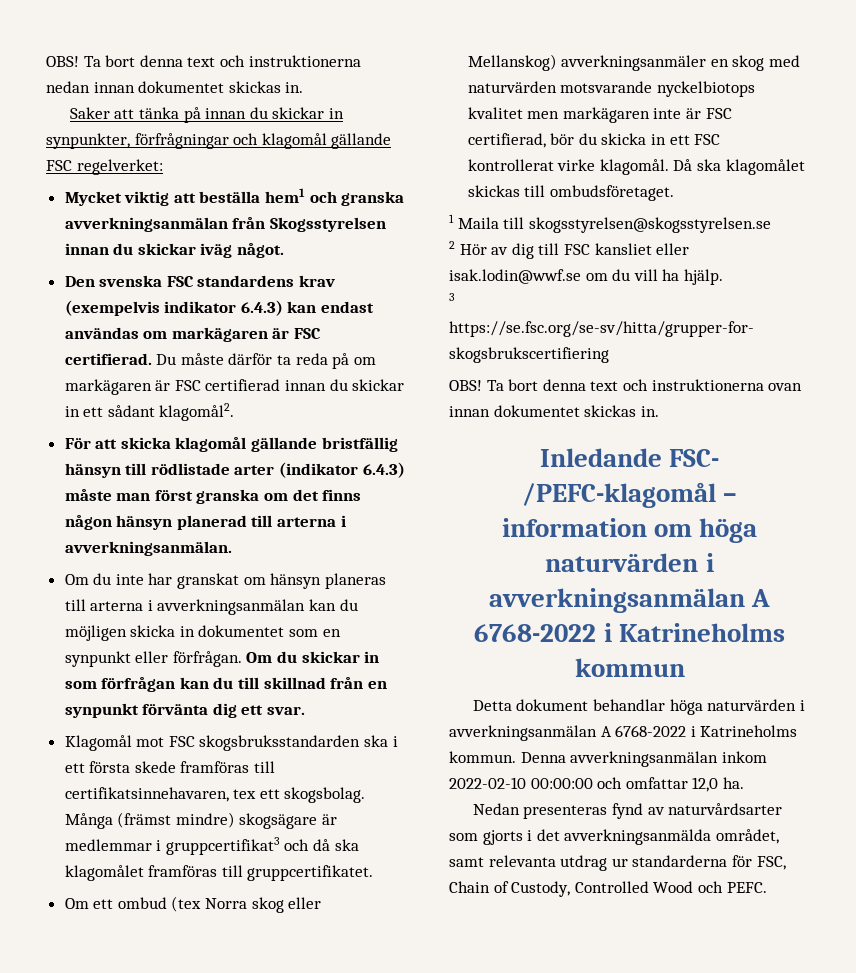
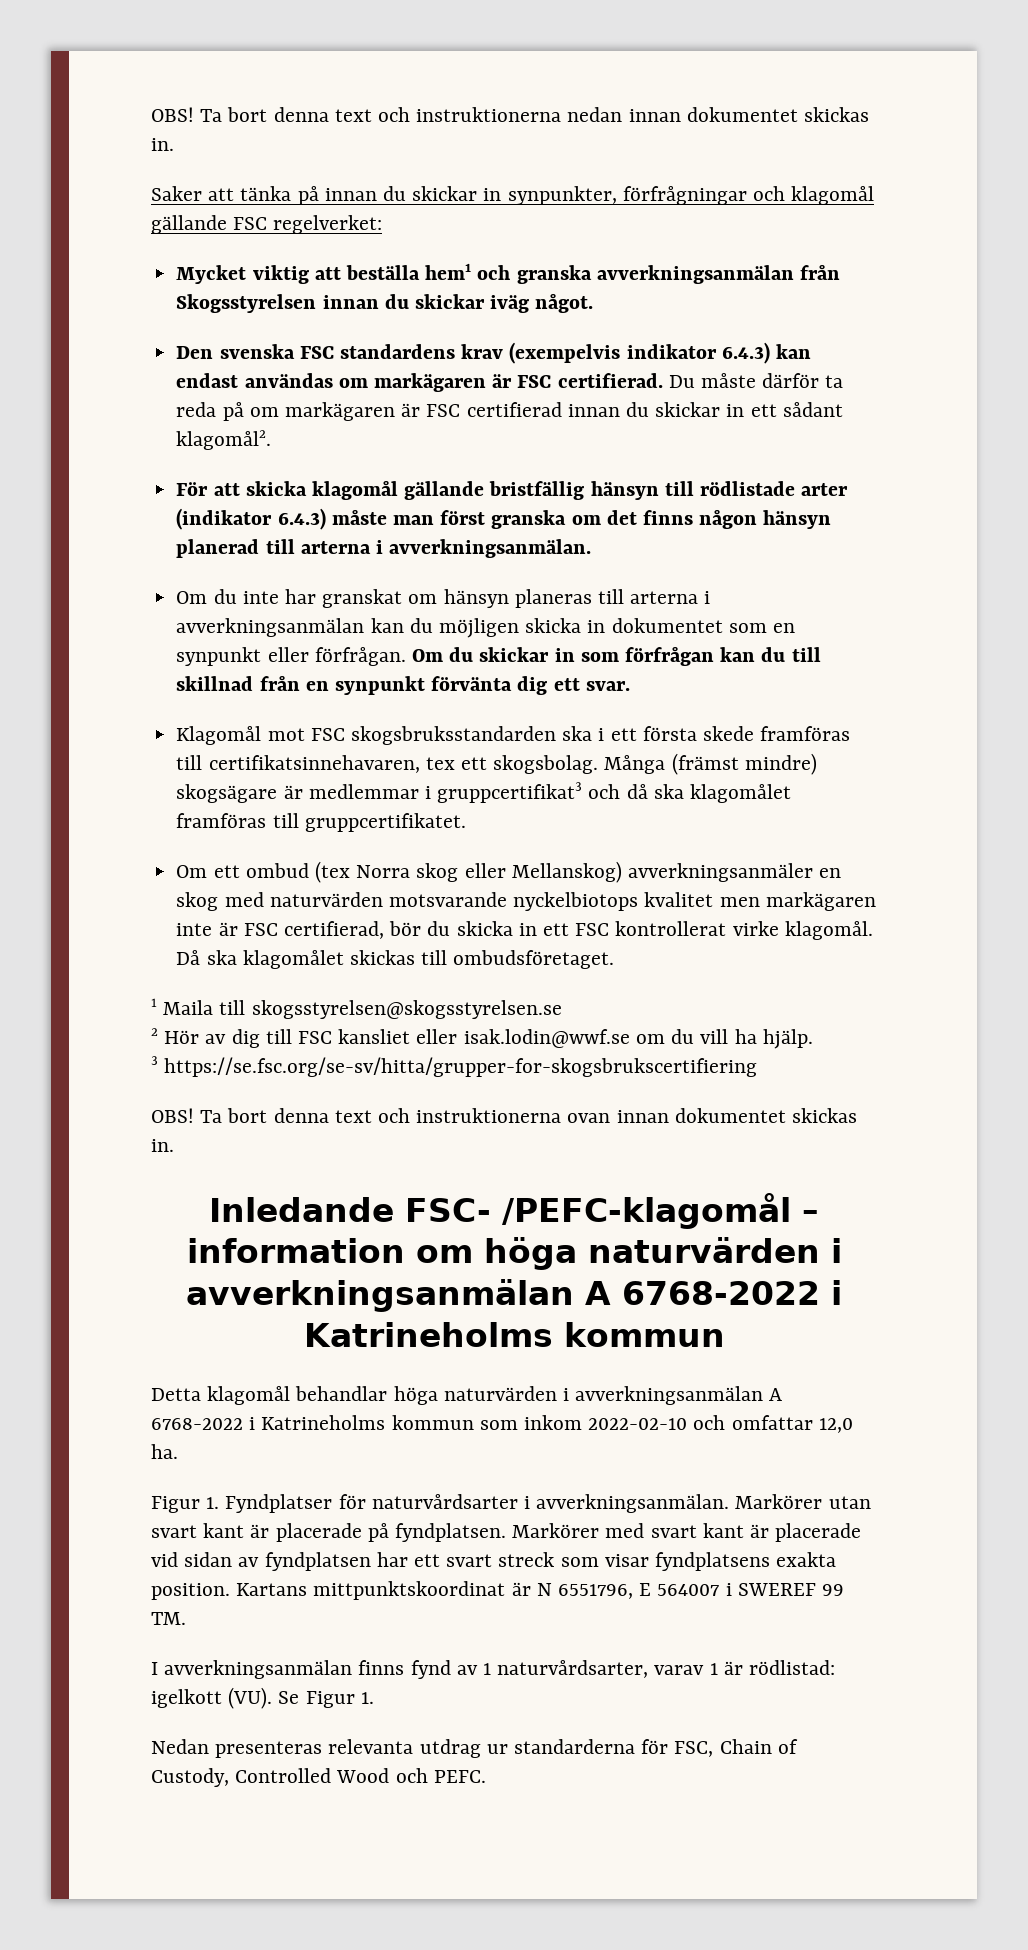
- Detta dokument behandlar höga naturvärden i avverkningsanmälan A 6768-2022 i Katrineholms kommun. Denna avverkningsanmälan inkom 2022-02-10 00:00:00 och omfattar 12,0 ha.
+ Detta klagomål behandlar höga naturvärden i avverkningsanmälan A 6768-2022 i Katrineholms kommun som inkom 2022-02-10 och omfattar 12,0 ha.
- Nedan presenteras fynd av naturvårdsarter som gjorts i det avverkningsanmälda området, samt relevanta utdrag ur standarderna för FSC, Chain of Custody, Controlled Wood och PEFC.
+ Figur 1. Fyndplatser för naturvårdsarter i avverkningsanmälan. Markörer utan svart kant är placerade på fyndplatsen. Markörer med svart kant är placerade vid sidan av fyndplatsen har ett svart streck som visar fyndplatsens exakta position. Kartans mittpunktskoordinat är N 6551796, E 564007 i SWEREF 99 TM.
+ I avverkningsanmälan finns fynd av 1 naturvårdsarter, varav 1 är rödlistad: igelkott (VU). Se Figur 1.
+ Nedan presenteras relevanta utdrag ur standarderna för FSC, Chain of Custody, Controlled Wood och PEFC.

